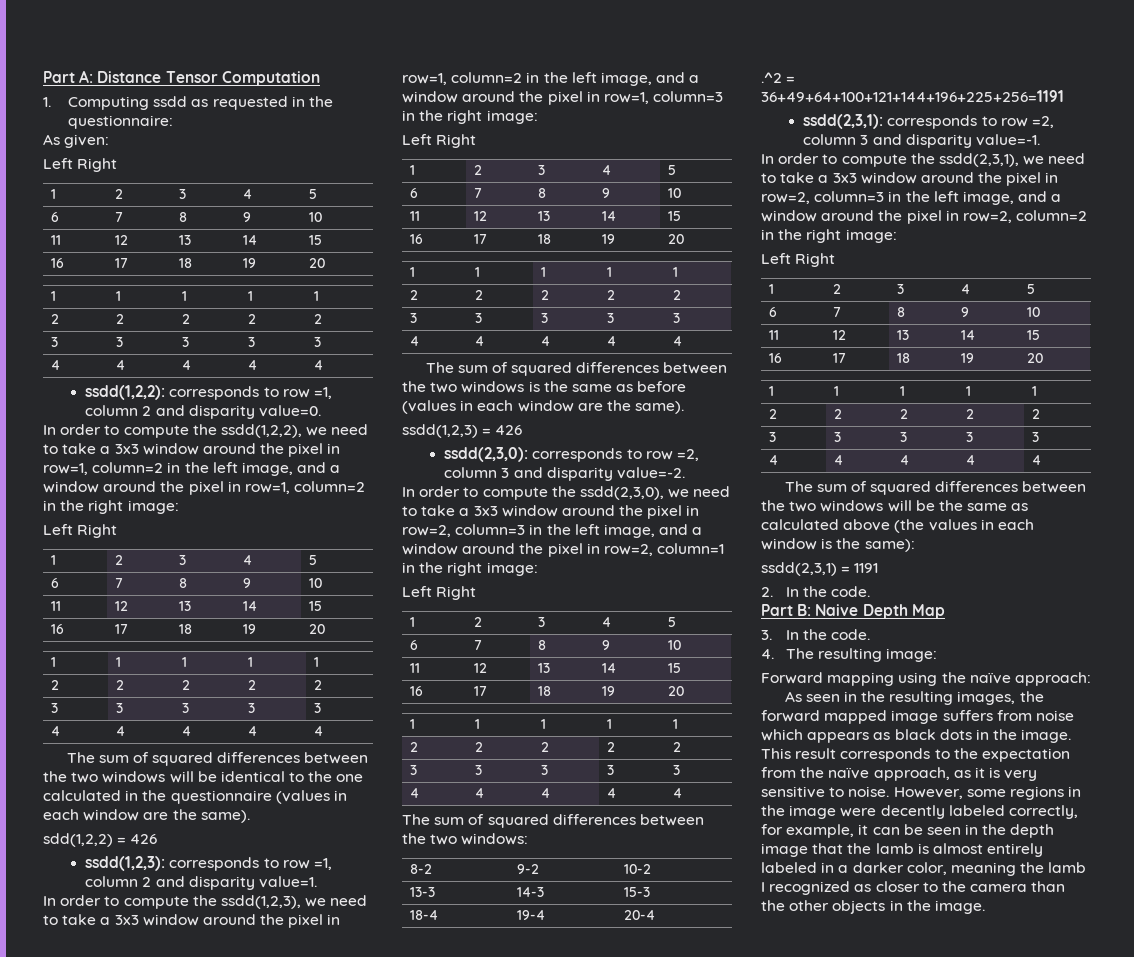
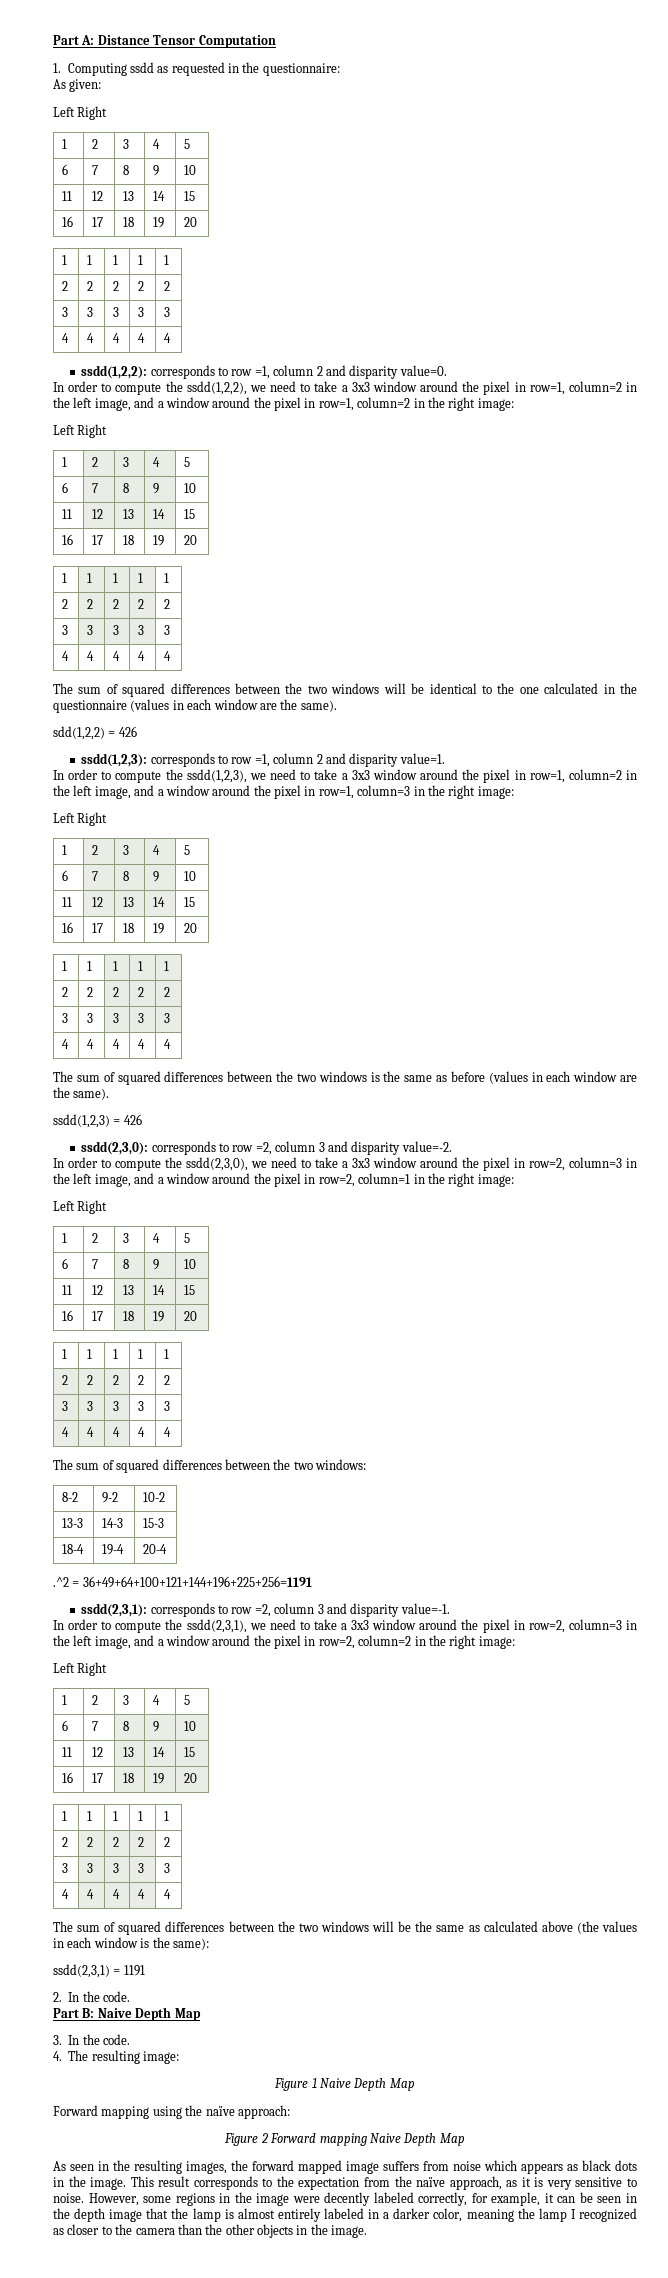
+ Figure 1 Naive Depth Map
+ Figure 2 Forward mapping Naive Depth Map
- However, some regions in the image were decently labeled correctly, for example, it can be seen in the depth image that the lamb is almost entirely labeled in a darker color, meaning the lamb I recognized as closer to the camera than the other objects in the image.
+ However, some regions in the image were decently labeled correctly, for example, it can be seen in the depth image that the lamp is almost entirely labeled in a darker color, meaning the lamp I recognized as closer to the camera than the other objects in the image.

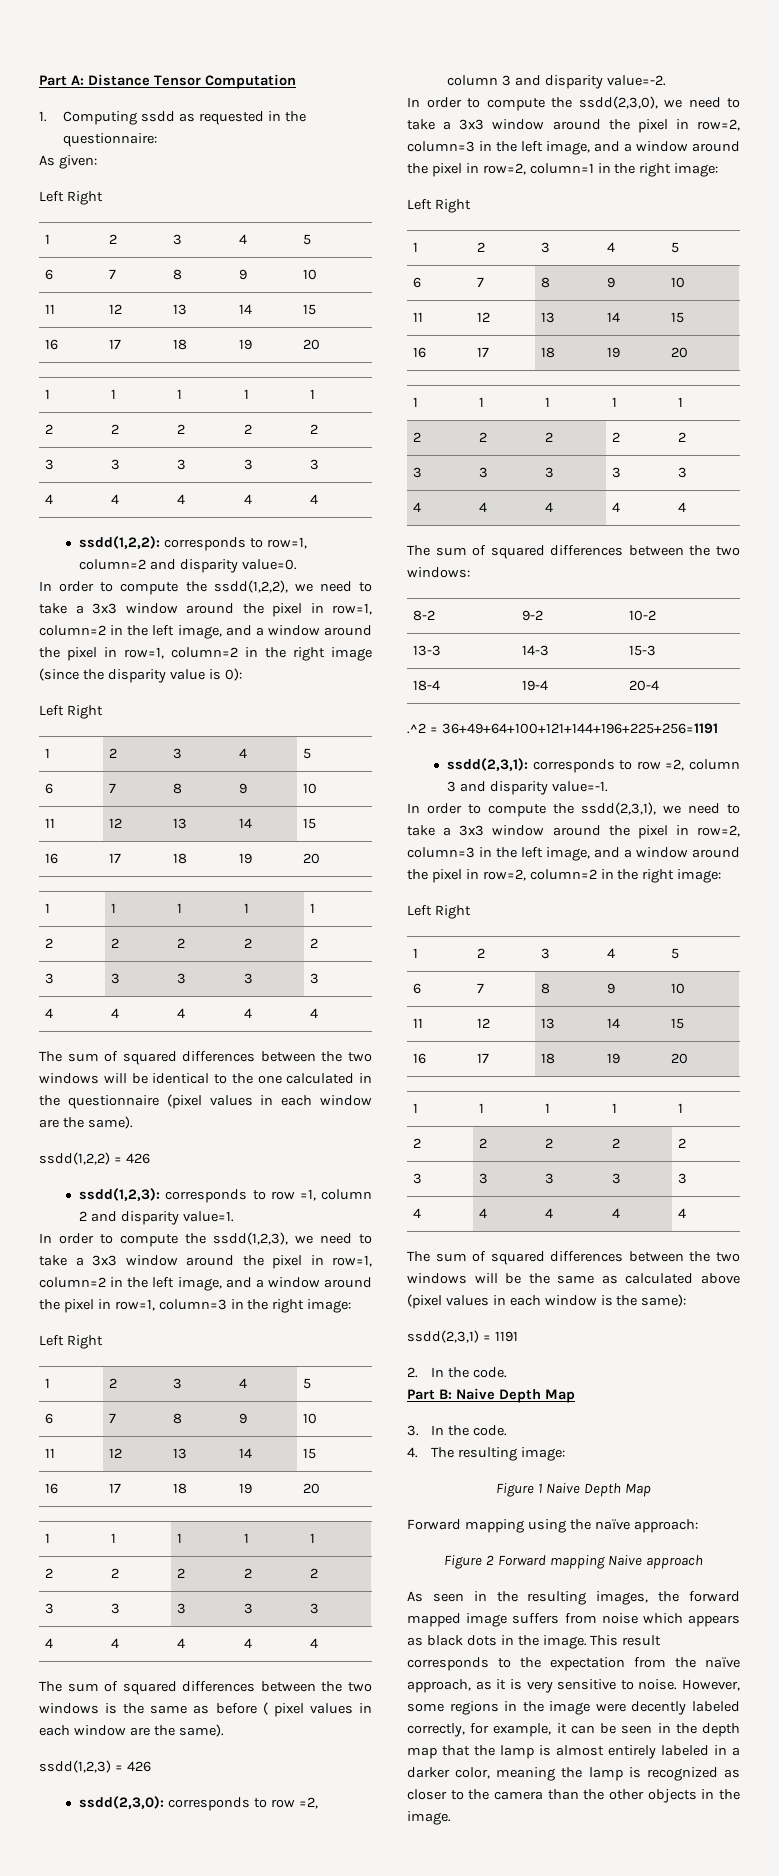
- ssdd(1,2,2): corresponds to row =1, column 2 and disparity value=0.
+ ssdd(1,2,2): corresponds to row=1, column=2 and disparity value=0.
- In order to compute the ssdd(1,2,2), we need to take a 3x3 window around the pixel in row=1, column=2 in the left image, and a window around the pixel in row=1, column=2 in the right image:
+ In order to compute the ssdd(1,2,2), we need to take a 3x3 window around the pixel in row=1, column=2 in the left image, and a window around the pixel in row=1, column=2 in the right image (since the disparity value is 0):
- The sum of squared differences between the two windows will be identical to the one calculated in the questionnaire (values in each window are the same).
- sdd(1,2,2) = 426
+ The sum of squared differences between the two windows will be identical to the one calculated in the questionnaire (pixel values in each window are the same).
+ ssdd(1,2,2) = 426
- The sum of squared differences between the two windows is the same as before (values in each window are the same).
+ The sum of squared differences between the two windows is the same as before ( pixel values in each window are the same).
- The sum of squared differences between the two windows will be the same as calculated above (the values in each window is the same):
+ The sum of squared differences between the two windows will be the same as calculated above (pixel values in each window is the same):
- Figure 2 Forward mapping Naive Depth Map
+ Figure 2 Forward mapping Naive approach
- However, some regions in the image were decently labeled correctly, for example, it can be seen in the depth image that the lamp is almost entirely labeled in a darker color, meaning the lamp I recognized as closer to the camera than the other objects in the image.
+ However, some regions in the image were decently labeled correctly, for example, it can be seen in the depth map that the lamp is almost entirely labeled in a darker color, meaning the lamp is recognized as closer to the camera than the other objects in the image.

